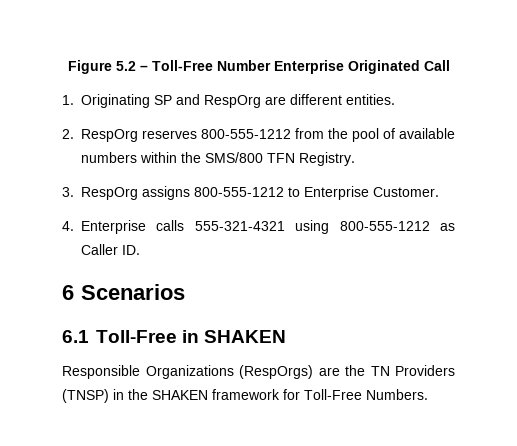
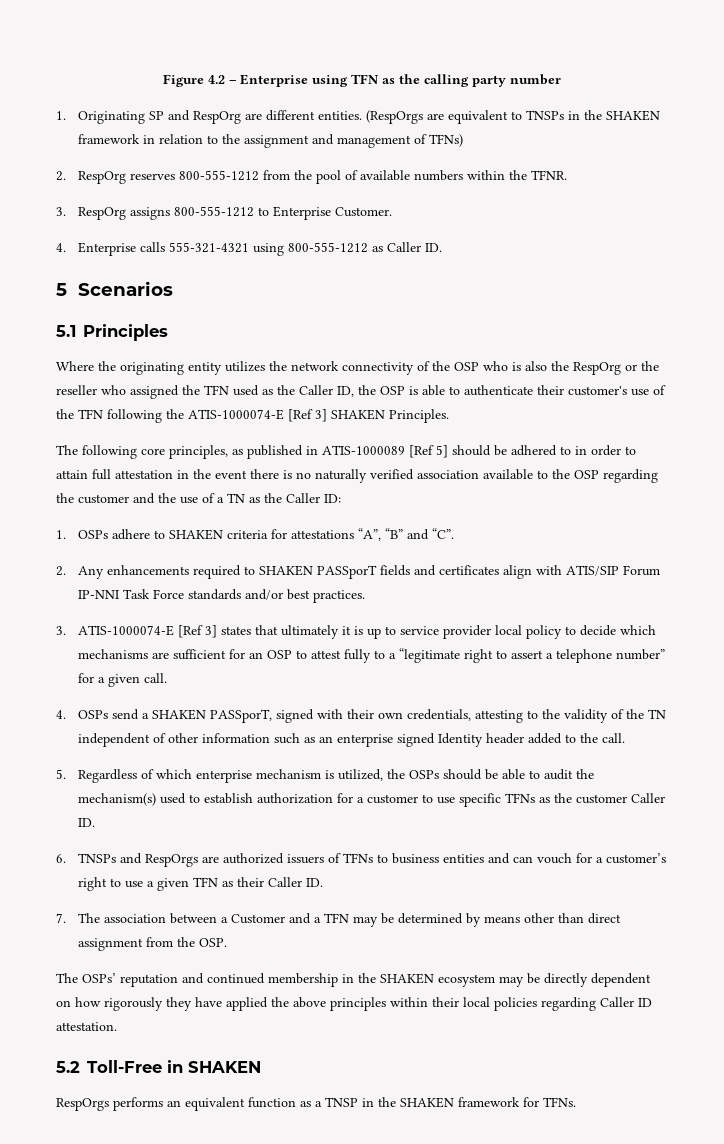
- Figure 5.2 – Toll-Free Number Enterprise Originated Call
+ Figure 4.2 – Enterprise using TFN as the calling party number
+ (RespOrgs are equivalent to TNSPs in the SHAKEN framework in relation to the assignment and management of TFNs)
- 2. RespOrg reserves 800-555-1212 from the pool of available numbers within the SMS/800 TFN Registry.
+ 2. RespOrg reserves 800-555-1212 from the pool of available numbers within the TFNR.
- 6 Scenarios
+ 5 Scenarios
- 6.1 Toll-Free in SHAKEN
- Responsible Organizations (RespOrgs) are the TN Providers (TNSP) in the SHAKEN framework for Toll-Free Numbers.
+ 5.1 Principles
+ Where the originating entity utilizes the network connectivity of the OSP who is also the RespOrg or the reseller who assigned the TFN used as the Caller ID, the OSP is able to authenticate their customer's use of the TFN following the ATIS-1000074-E [Ref 3] SHAKEN Principles.
+ The following core principles, as published in ATIS-1000089 [Ref 5] should be adhered to in order to attain full attestation in the event there is no naturally verified association available to the OSP regarding the customer and the use of a TN as the Caller ID:
+ 1. OSPs adhere to SHAKEN criteria for attestations “A”, “B” and “C”.
+ 2. Any enhancements required to SHAKEN PASSporT fields and certificates align with ATIS/SIP Forum IP-NNI Task Force standards and/or best practices.
+ 3. ATIS-1000074-E [Ref 3] states that ultimately it is up to service provider local policy to decide which mechanisms are sufficient for an OSP to attest fully to a “legitimate right to assert a telephone number” for a given call.
+ 4. OSPs send a SHAKEN PASSporT, signed with their own credentials, attesting to the validity of the TN independent of other information such as an enterprise signed Identity header added to the call.
+ 5. Regardless of which enterprise mechanism is utilized, the OSPs should be able to audit the mechanism(s) used to establish authorization for a customer to use specific TFNs as the customer Caller ID.
+ 6. TNSPs and RespOrgs are authorized issuers of TFNs to business entities and can vouch for a customer’s right to use a given TFN as their Caller ID.
+ 7. The association between a Customer and a TFN may be determined by means other than direct assignment from the OSP.
+ The OSPs’ reputation and continued membership in the SHAKEN ecosystem may be directly dependent on how rigorously they have applied the above principles within their local policies regarding Caller ID attestation.
+ 5.2 Toll-Free in SHAKEN
+ RespOrgs performs an equivalent function as a TNSP in the SHAKEN framework for TFNs.

